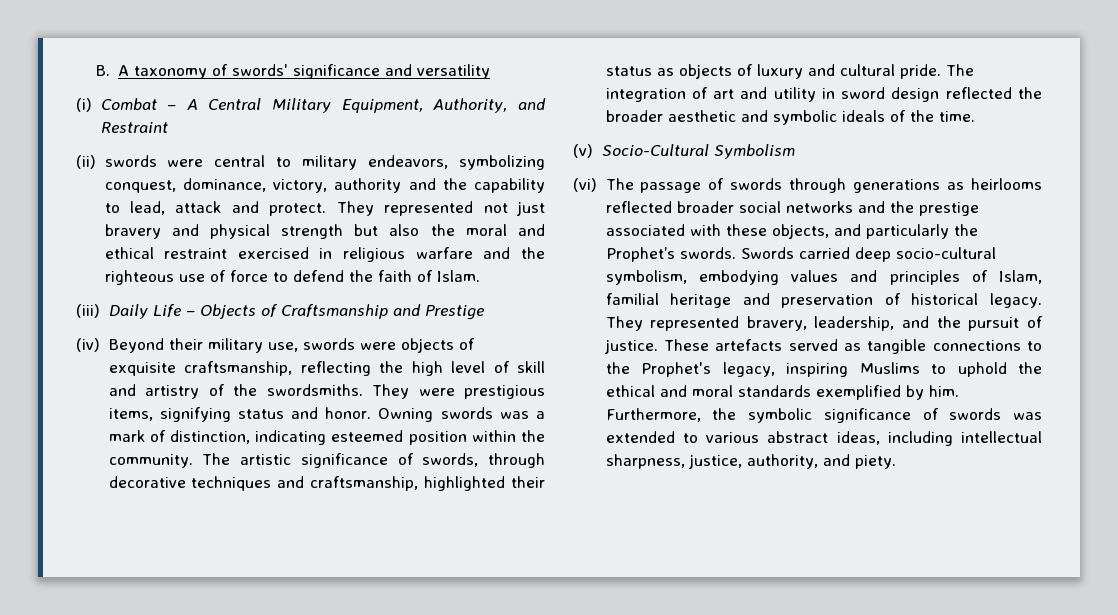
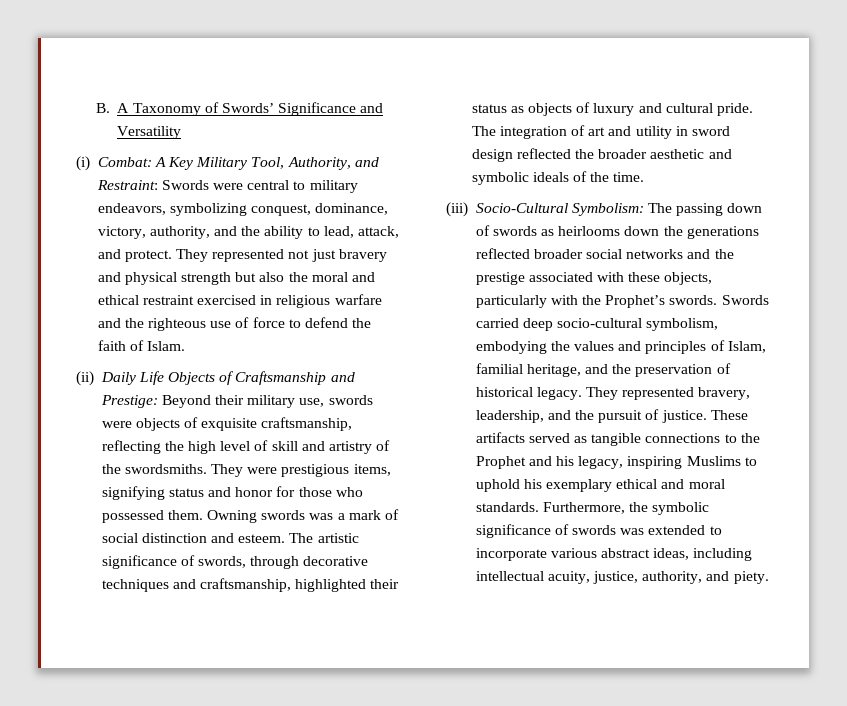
- B. A taxonomy of swords' significance and versatility
- (i) Combat – A Central Military Equipment, Authority, and Restraint
- (ii) swords were central to military endeavors, symbolizing conquest, dominance, victory, authority and the capability to lead, attack and protect.
+ B. A Taxonomy of Swords’ Significance and Versatility
+ (i) Combat: A Key Military Tool, Authority, and Restraint: Swords were central to military endeavors, symbolizing conquest, dominance, victory, authority, and the ability to lead, attack, and protect.
- (iii) Daily Life – Objects of Craftsmanship and Prestige
- (iv) Beyond their military use, swords were objects of exquisite craftsmanship, reflecting the high level of skill and artistry of the swordsmiths.
+ (ii) Daily Life Objects of Craftsmanship and Prestige: Beyond their military use, swords were objects of exquisite craftsmanship, reflecting the high level of skill and artistry of the swordsmiths.
- They were prestigious items, signifying status and honor.
+ They were prestigious items, signifying status and honor for those who possessed them.
- Owning swords was a mark of distinction, indicating esteemed position within the community.
+ Owning swords was a mark of social distinction and esteem.
- (v) Socio-Cultural Symbolism
- (vi) The passage of swords through generations as heirlooms reflected broader social networks and the prestige associated with these objects, and particularly the Prophet’s swords.
+ (iii) Socio-Cultural Symbolism: The passing down of swords as heirlooms down the generations reflected broader social networks and the prestige associated with these objects, particularly with the Prophet’s swords.
- Swords carried deep socio-cultural symbolism, embodying values and principles of Islam, familial heritage and preservation of historical legacy.
+ Swords carried deep socio-cultural symbolism, embodying the values and principles of Islam, familial heritage, and the preservation of historical legacy.
- These artefacts served as tangible connections to the Prophet's legacy, inspiring Muslims to uphold the ethical and moral standards exemplified by him.
+ These artifacts served as tangible connections to the Prophet and his legacy, inspiring Muslims to uphold his exemplary ethical and moral standards.
- Furthermore, the symbolic significance of swords was extended to various abstract ideas, including intellectual sharpness, justice, authority, and piety.
+ Furthermore, the symbolic significance of swords was extended to incorporate various abstract ideas, including intellectual acuity, justice, authority, and piety.

